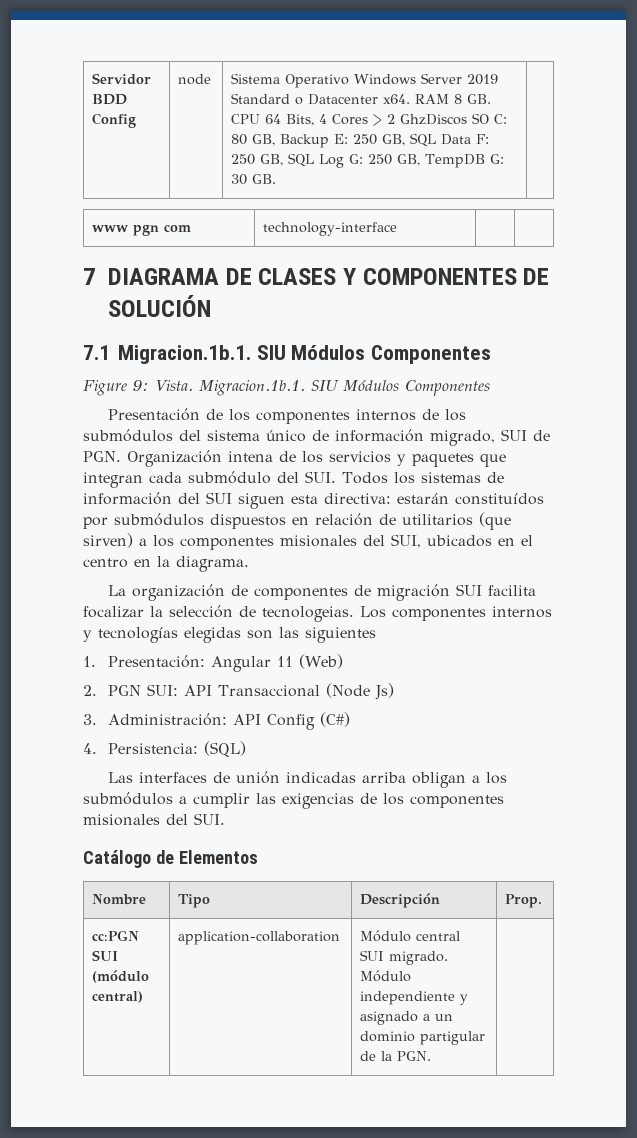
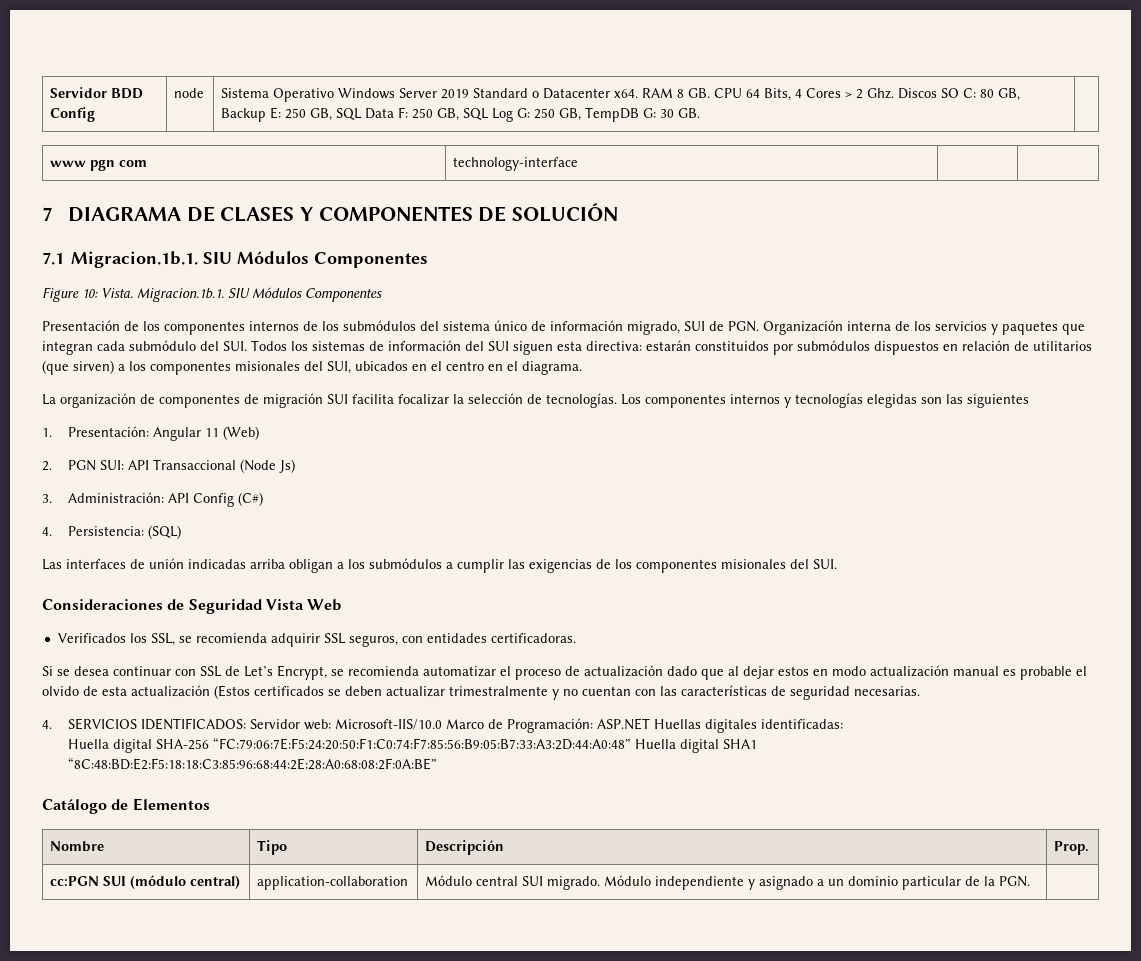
- RAM 8 GB. CPU 64 Bits, 4 Cores > 2 GhzDiscos SO C: 80 GB, Backup E: 250 GB, SQL Data F: 250 GB, SQL Log G: 250 GB, TempDB G: 30 GB.
+ RAM 8 GB. CPU 64 Bits, 4 Cores > 2 Ghz. Discos SO C: 80 GB, Backup E: 250 GB, SQL Data F: 250 GB, SQL Log G: 250 GB, TempDB G: 30 GB.
- Figure 9: Vista.
+ Figure 10: Vista.
- Presentación de los componentes internos de los submódulos del sistema único de información migrado, SUI de PGN. Organización intena de los servicios y paquetes que integran cada submódulo del SUI. Todos los sistemas de información del SUI siguen esta directiva:
+ Presentación de los componentes internos de los submódulos del sistema único de información migrado, SUI de PGN. Organización interna de los servicios y paquetes que integran cada submódulo del SUI. Todos los sistemas de información del SUI siguen esta directiva:
- estarán constituídos por submódulos dispuestos en relación de utilitarios (que sirven) a los componentes misionales del SUI, ubicados en el centro en la diagrama.
+ estarán constituidos por submódulos dispuestos en relación de utilitarios (que sirven) a los componentes misionales del SUI, ubicados en el centro en el diagrama.
- La organización de componentes de migración SUI facilita focalizar la selección de tecnologeias.
+ La organización de componentes de migración SUI facilita focalizar la selección de tecnologías.
+ Consideraciones de Seguridad Vista Web
+ Verificados los SSL, se recomienda adquirir SSL seguros, con entidades certificadoras.
+ Si se desea continuar con SSL de Let’s Encrypt, se recomienda automatizar el proceso de actualización dado que al dejar estos en modo actualización manual es probable el olvido de esta actualización (Estos certificados se deben actualizar trimestralmente y no cuentan con las características de seguridad necesarias.
+ 4. SERVICIOS IDENTIFICADOS: Servidor web: Microsoft-IIS/10.0 Marco de Programación: ASP.NET Huellas digitales identificadas:
+ Huella digital SHA-256 “FC:79:06:7E:F5:24:20:50:F1:C0:74:F7:85:56:B9:05:B7:33:A3:2D:44:A0:48” Huella digital SHA1 “8C:48:BD:E2:F5:18:18:C3:85:96:68:44:2E:28:A0:68:08:2F:0A:BE”
- cc:PGN SUI (módulo central) | application-collaboration | Módulo central SUI migrado. Módulo independiente y asignado a un dominio partigular de la PGN. |
+ cc:PGN SUI (módulo central) | application-collaboration | Módulo central SUI migrado. Módulo independiente y asignado a un dominio particular de la PGN. |

